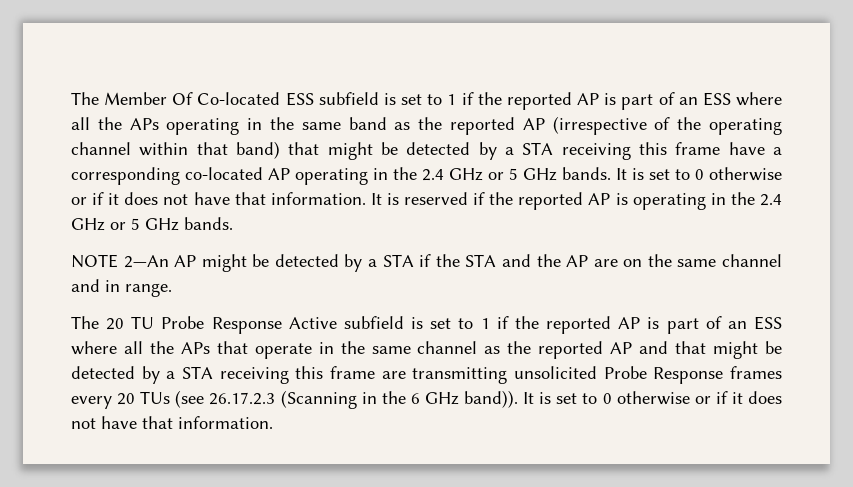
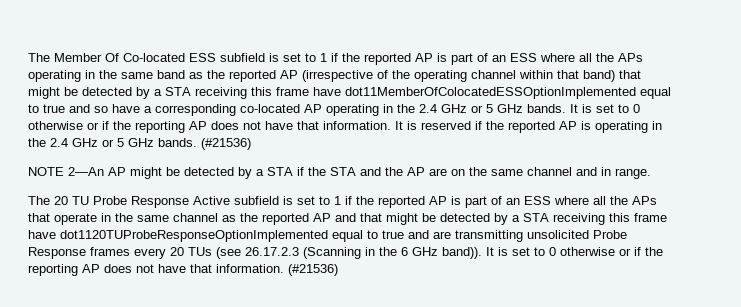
- The Member Of Co-located ESS subfield is set to 1 if the reported AP is part of an ESS where all the APs operating in the same band as the reported AP (irrespective of the operating channel within that band) that might be detected by a STA receiving this frame have a corresponding co-located AP operating in the 2.4 GHz or 5 GHz bands. It is set to 0 otherwise or if it does not have that information.
+ The Member Of Co-located ESS subfield is set to 1 if the reported AP is part of an ESS where all the APs operating in the same band as the reported AP (irrespective of the operating channel within that band) that might be detected by a STA receiving this frame have dot11MemberOfColocatedESSOptionImplemented equal to true and so have a corresponding co-located AP operating in the 2.4 GHz or 5 GHz bands. It is set to 0 otherwise or if the reporting AP does not have that information.
- It is reserved if the reported AP is operating in the 2.4 GHz or 5 GHz bands.
+ It is reserved if the reported AP is operating in the 2.4 GHz or 5 GHz bands. (#21536)
- The 20 TU Probe Response Active subfield is set to 1 if the reported AP is part of an ESS where all the APs that operate in the same channel as the reported AP and that might be detected by a STA receiving this frame are transmitting unsolicited Probe Response frames every 20 TUs (see 26.17.2.3 (Scanning in the 6 GHz band)). It is set to 0 otherwise or if it does not have that information.
+ The 20 TU Probe Response Active subfield is set to 1 if the reported AP is part of an ESS where all the APs that operate in the same channel as the reported AP and that might be detected by a STA receiving this frame have dot1120TUProbeResponseOptionImplemented equal to true and are transmitting unsolicited Probe Response frames every 20 TUs (see 26.17.2.3 (Scanning in the 6 GHz band)). It is set to 0 otherwise or if the reporting AP does not have that information. (#21536)

